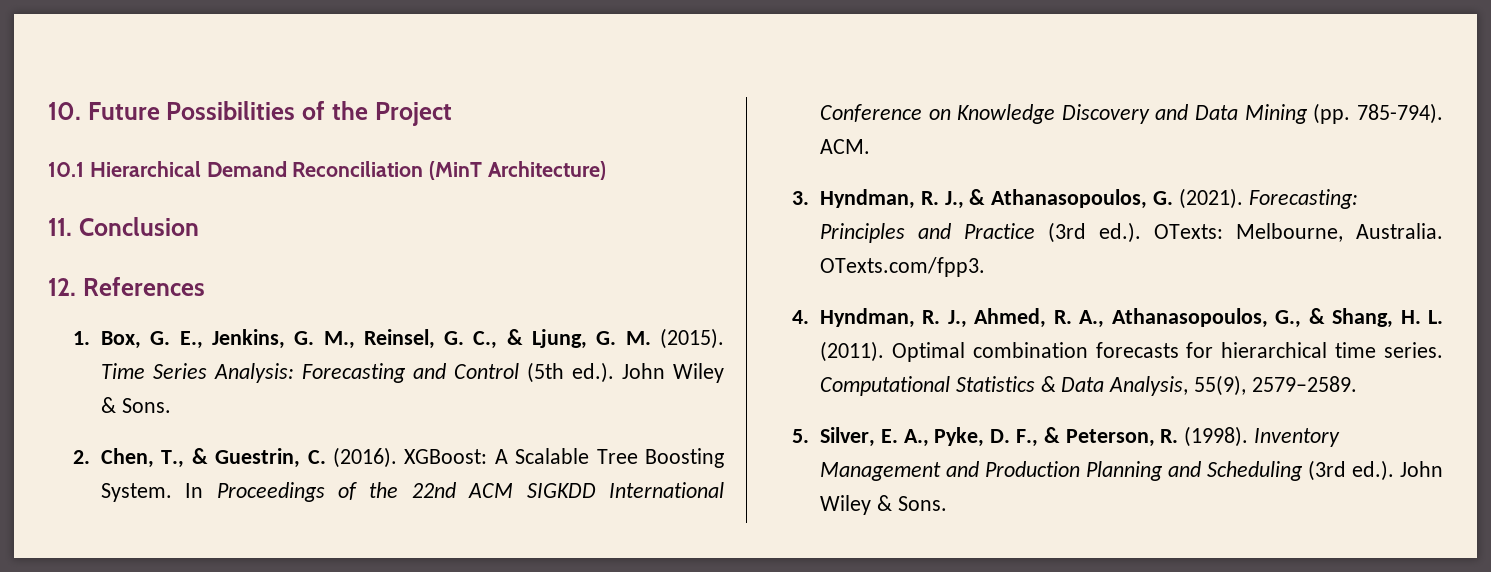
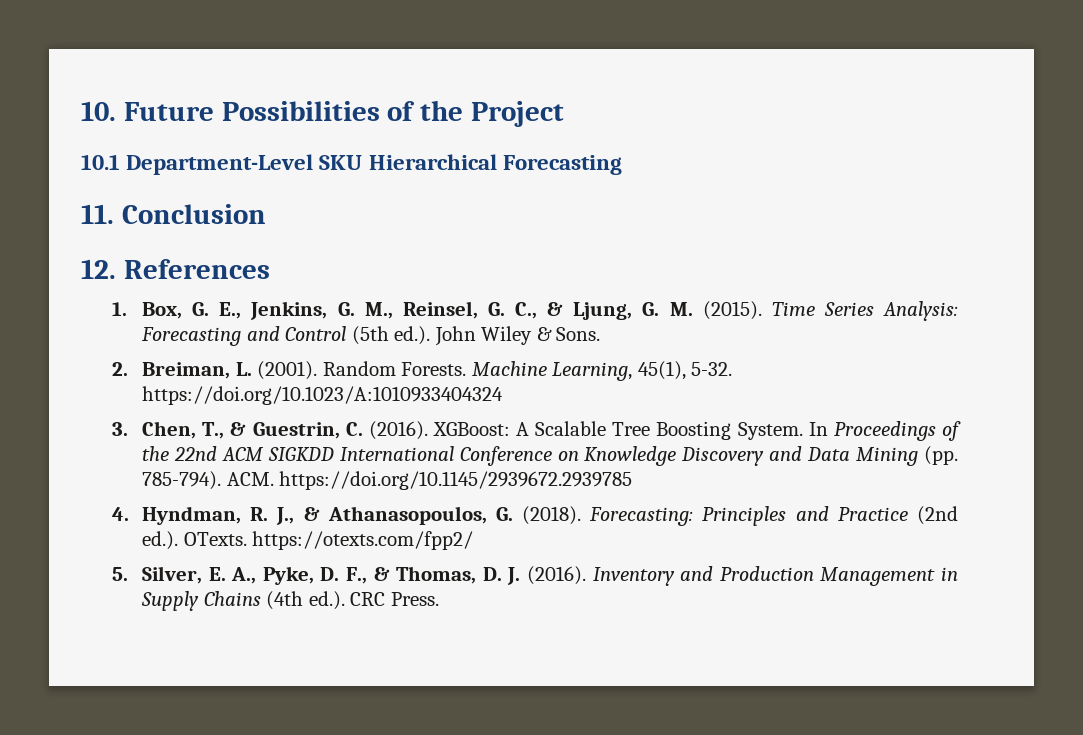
- 10.1 Hierarchical Demand Reconciliation (MinT Architecture)
+ 10.1 Department-Level SKU Hierarchical Forecasting
- 2. Chen, T., & Guestrin, C. (2016).
+ 2. Breiman, L. (2001). Random Forests. Machine Learning, 45(1), 5-32. https://doi.org/10.1023/A:1010933404324
+ 3. Chen, T., & Guestrin, C. (2016).
- ACM.
- 3. Hyndman, R. J., & Athanasopoulos, G. (2021).
+ ACM. https://doi.org/10.1145/2939672.2939785
+ 4. Hyndman, R. J., & Athanasopoulos, G. (2018).
- Forecasting: Principles and Practice (3rd ed.). OTexts: Melbourne, Australia. OTexts.com/fpp3.
- 4. Hyndman, R. J., Ahmed, R. A., Athanasopoulos, G., & Shang, H. L. (2011). Optimal combination forecasts for hierarchical time series. Computational Statistics & Data Analysis, 55(9), 2579–2589.
+ Forecasting: Principles and Practice (2nd ed.). OTexts. https://otexts.com/fpp2/
- 5. Silver, E. A., Pyke, D. F., & Peterson, R. (1998). Inventory Management and Production Planning and Scheduling (3rd ed.). John Wiley & Sons.
+ 5. Silver, E. A., Pyke, D. F., & Thomas, D. J. (2016). Inventory and Production Management in Supply Chains (4th ed.). CRC Press.

